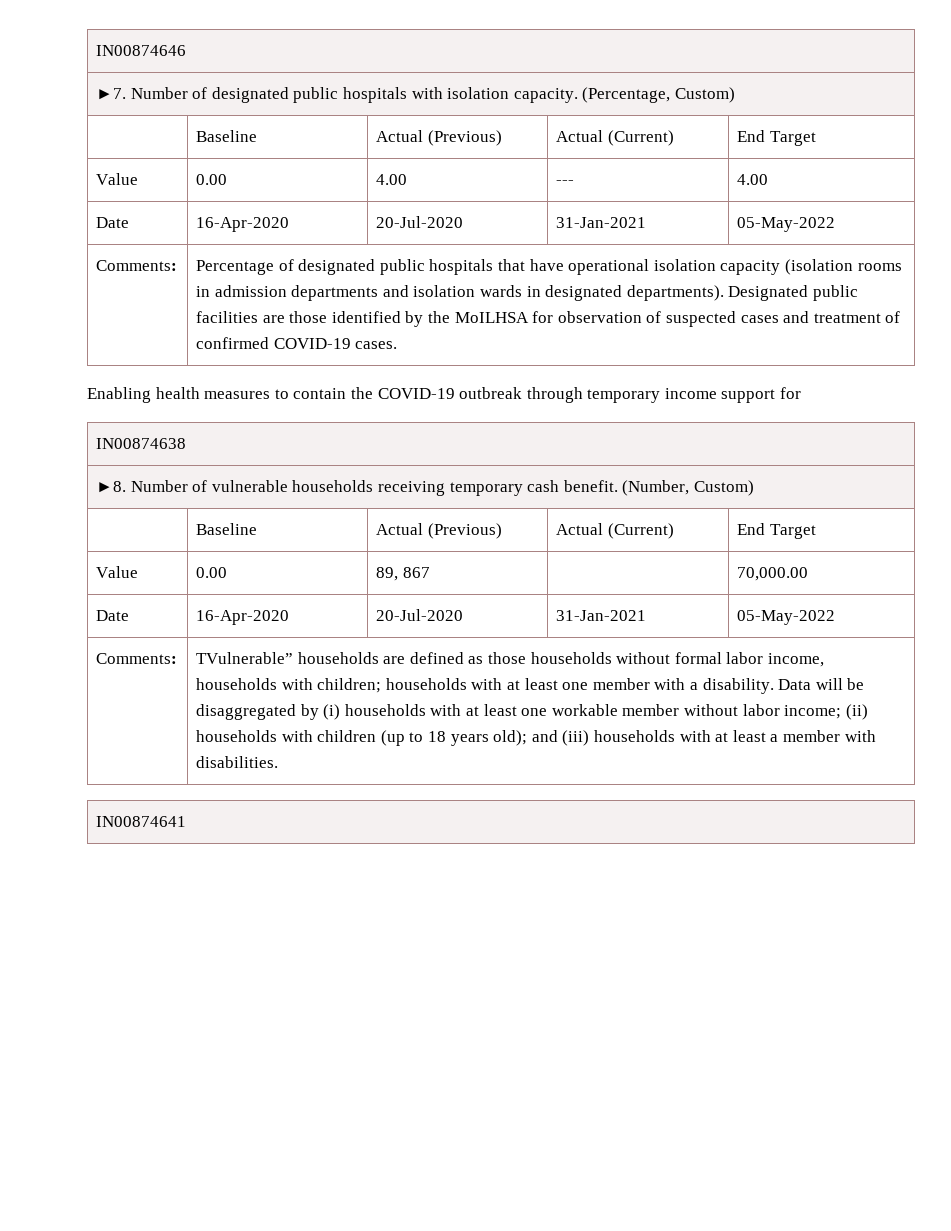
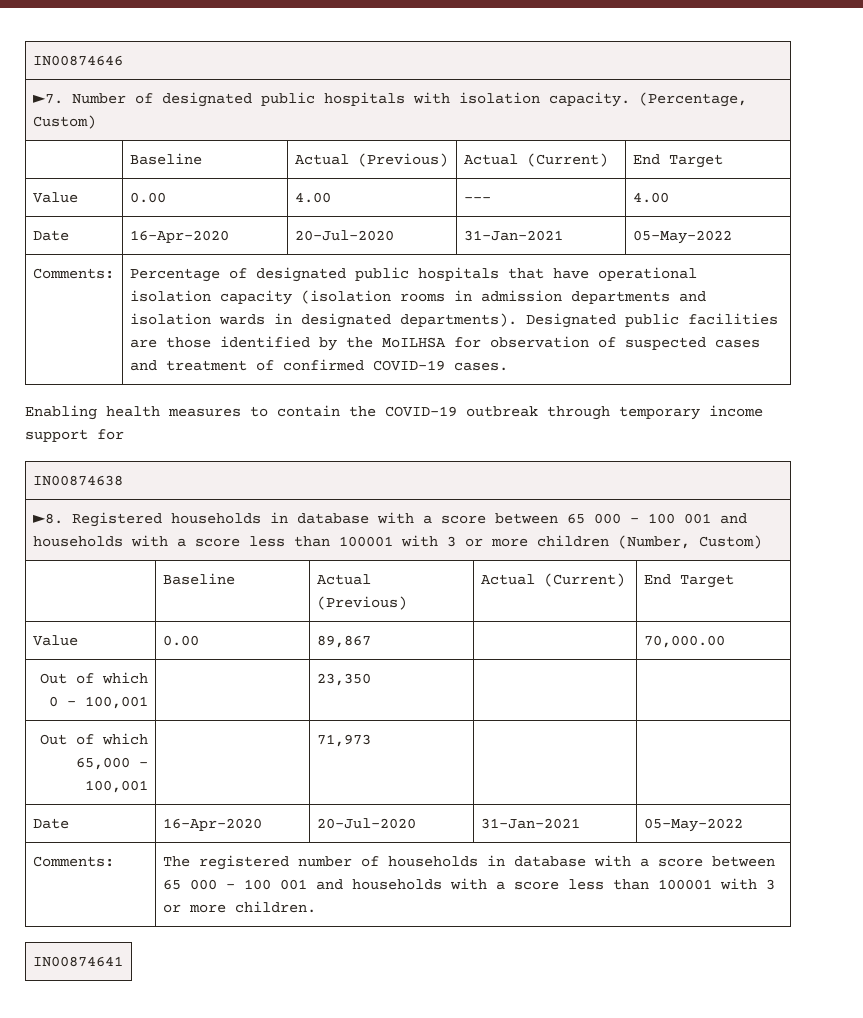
- ►8. Number of vulnerable households receiving temporary cash benefit. (Number, Custom)
+ ►8. Registered households in database with a score between 65 000 – 100 001 and households with a score less than 100001 with 3 or more children (Number, Custom)
- Value | 0.00 | 89, 867 | | 70,000.00
+ Value | 0.00 | 89,867 | | 70,000.00
+ Out of which 0 – 100,001 | | 23,350 | |
+ Out of which 65,000 – 100,001 | | 71,973 | |
  Date | 16-Apr-2020 | 20-Jul-2020 | 31-Jan-2021 | 05-May-2022
- Comments: | TVulnerable” households are defined as those households without formal labor income, households with children; households with at least one member with a disability. Data will be disaggregated by (i) households with at least one workable member without labor income; (ii) households with children (up to 18 years old); and (iii) households with at least a member with disabilities.
+ Comments: | The registered number of households in database with a score between 65 000 – 100 001 and households with a score less than 100001 with 3 or more children.

